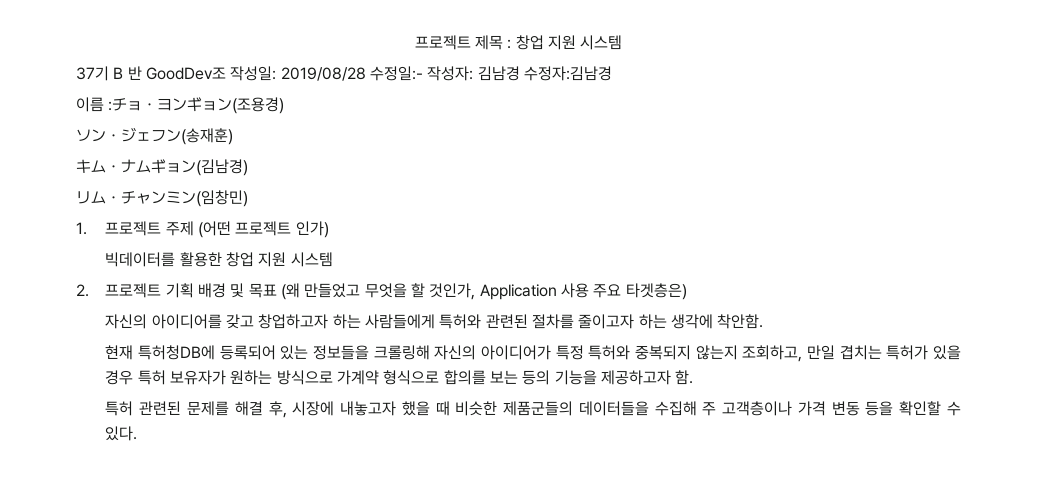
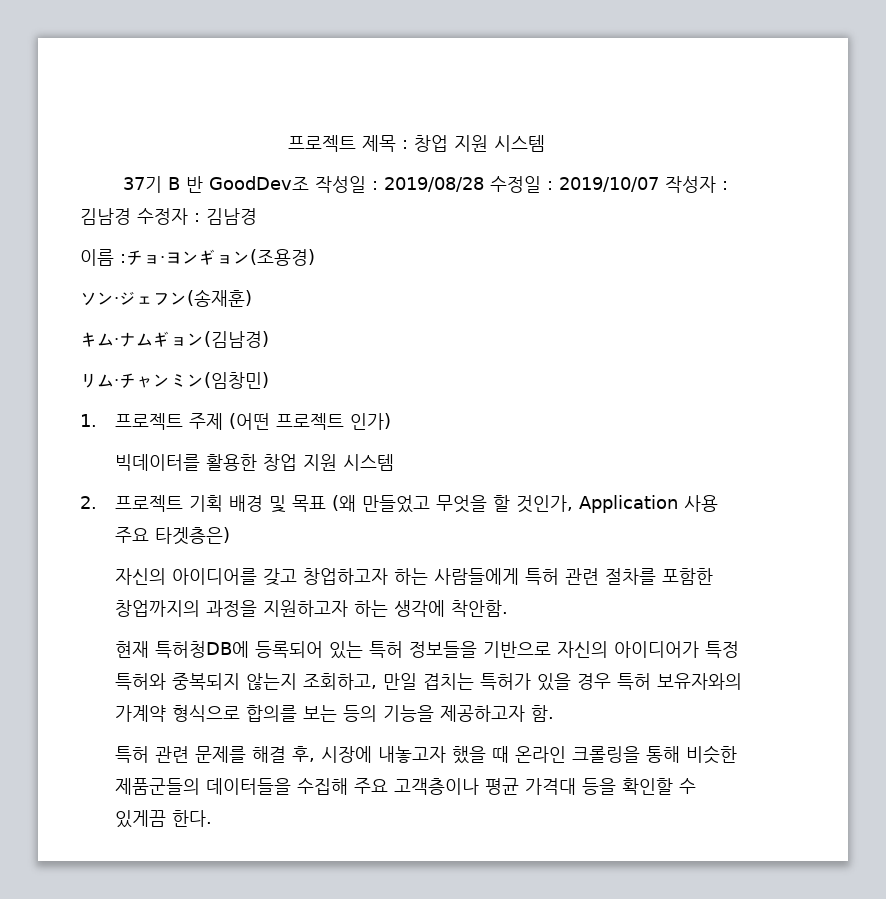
- 37기 B 반 GoodDev조 작성일: 2019/08/28 수정일:- 작성자: 김남경 수정자:김남경
+ 37기 B 반 GoodDev조 작성일 : 2019/08/28 수정일 : 2019/10/07 작성자 : 김남경 수정자 : 김남경
- 자신의 아이디어를 갖고 창업하고자 하는 사람들에게 특허와 관련된 절차를 줄이고자 하는 생각에 착안함.
+ 자신의 아이디어를 갖고 창업하고자 하는 사람들에게 특허 관련 절차를 포함한 창업까지의 과정을 지원하고자 하는 생각에 착안함.
- 현재 특허청DB에 등록되어 있는 정보들을 크롤링해 자신의 아이디어가 특정 특허와 중복되지 않는지 조회하고, 만일 겹치는 특허가 있을 경우 특허 보유자가 원하는 방식으로 가계약 형식으로 합의를 보는 등의 기능을 제공하고자 함.
+ 현재 특허청DB에 등록되어 있는 특허 정보들을 기반으로 자신의 아이디어가 특정 특허와 중복되지 않는지 조회하고, 만일 겹치는 특허가 있을 경우 특허 보유자와의 가계약 형식으로 합의를 보는 등의 기능을 제공하고자 함.
- 특허 관련된 문제를 해결 후, 시장에 내놓고자 했을 때 비슷한 제품군들의 데이터들을 수집해 주 고객층이나 가격 변동 등을 확인할 수 있다.
+ 특허 관련 문제를 해결 후, 시장에 내놓고자 했을 때 온라인 크롤링을 통해 비슷한 제품군들의 데이터들을 수집해 주요 고객층이나 평균 가격대 등을 확인할 수 있게끔 한다.

